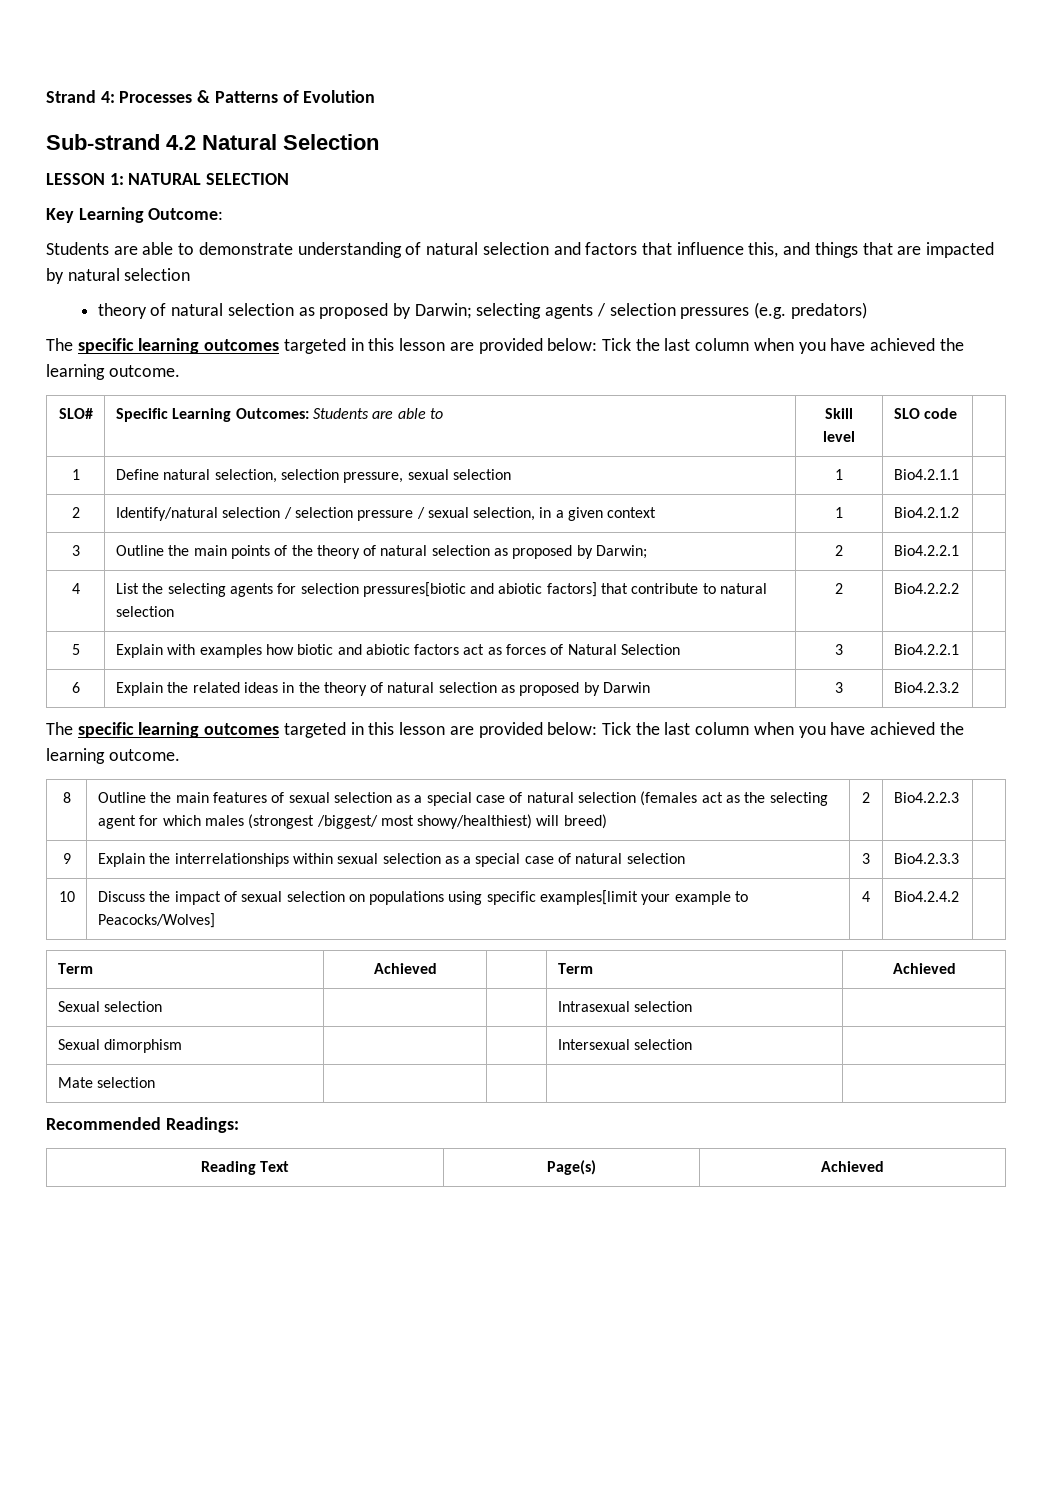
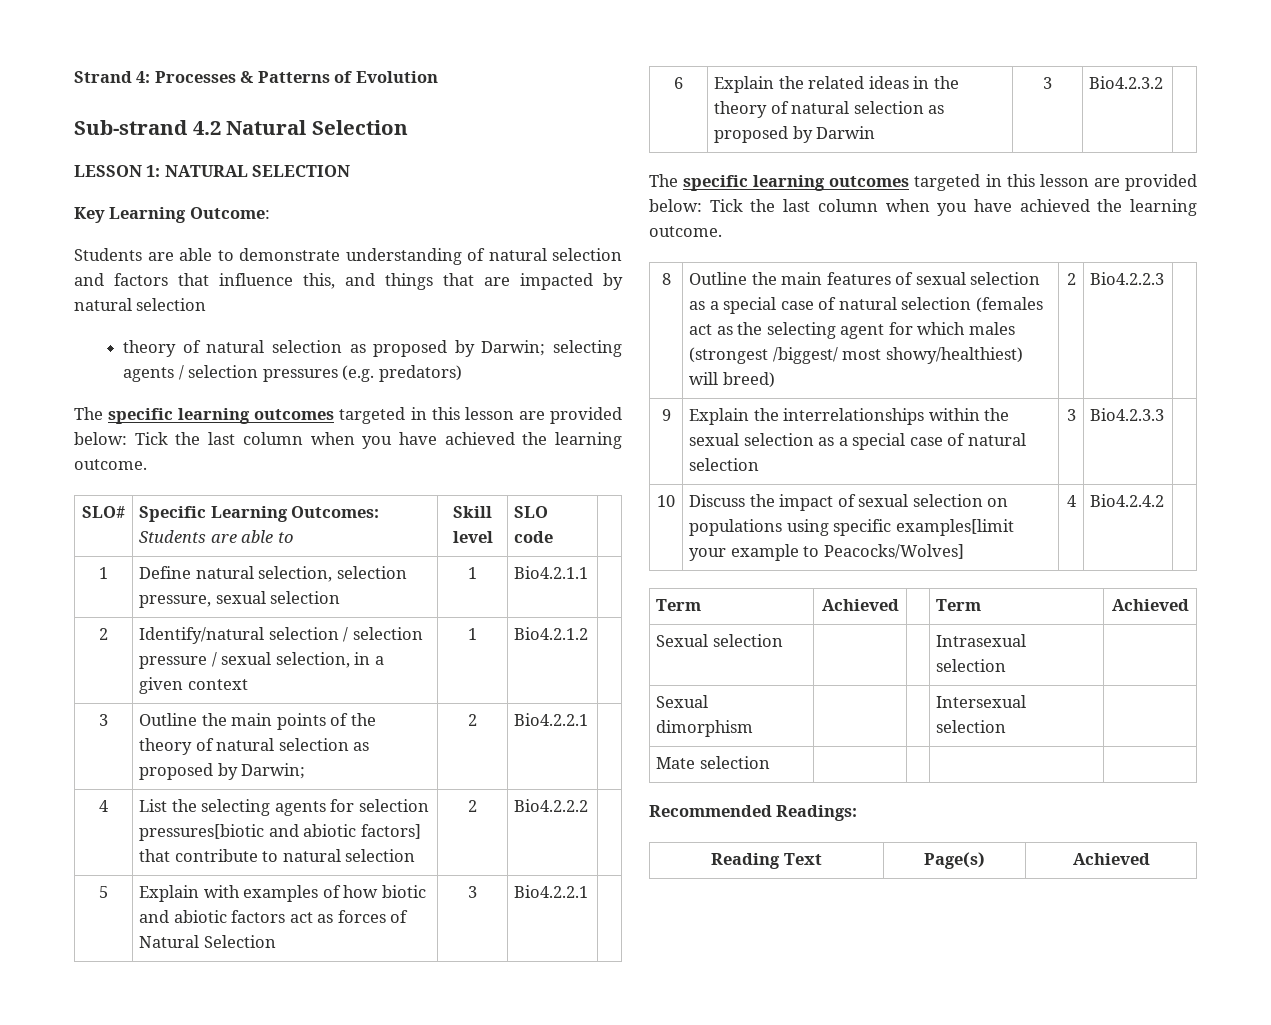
- 5 | Explain with examples how biotic and abiotic factors act as forces of Natural Selection | 3 | Bio4.2.2.1 |
+ 5 | Explain with examples of how biotic and abiotic factors act as forces of Natural Selection | 3 | Bio4.2.2.1 |
- 9 | Explain the interrelationships within sexual selection as a special case of natural selection | 3 | Bio4.2.3.3 |
+ 9 | Explain the interrelationships within the sexual selection as a special case of natural selection | 3 | Bio4.2.3.3 |

